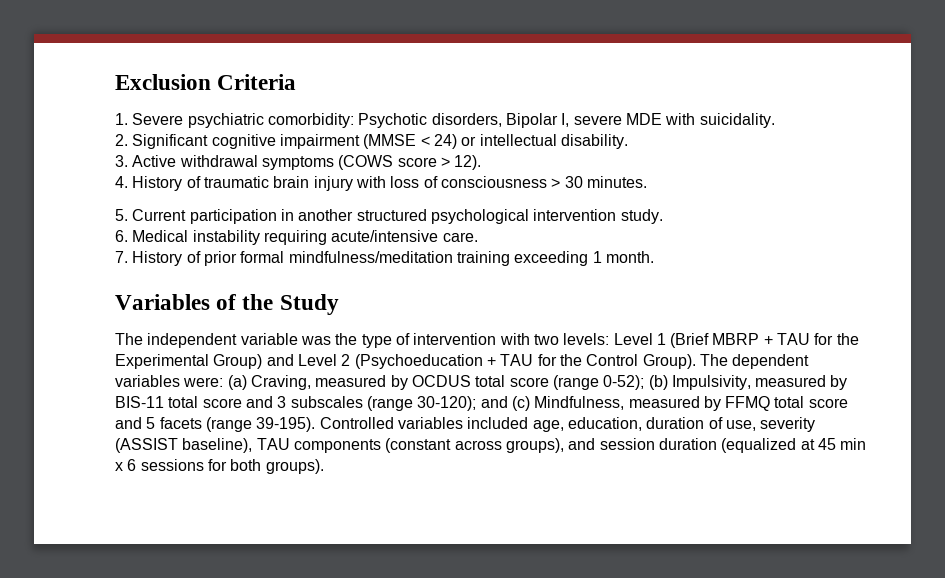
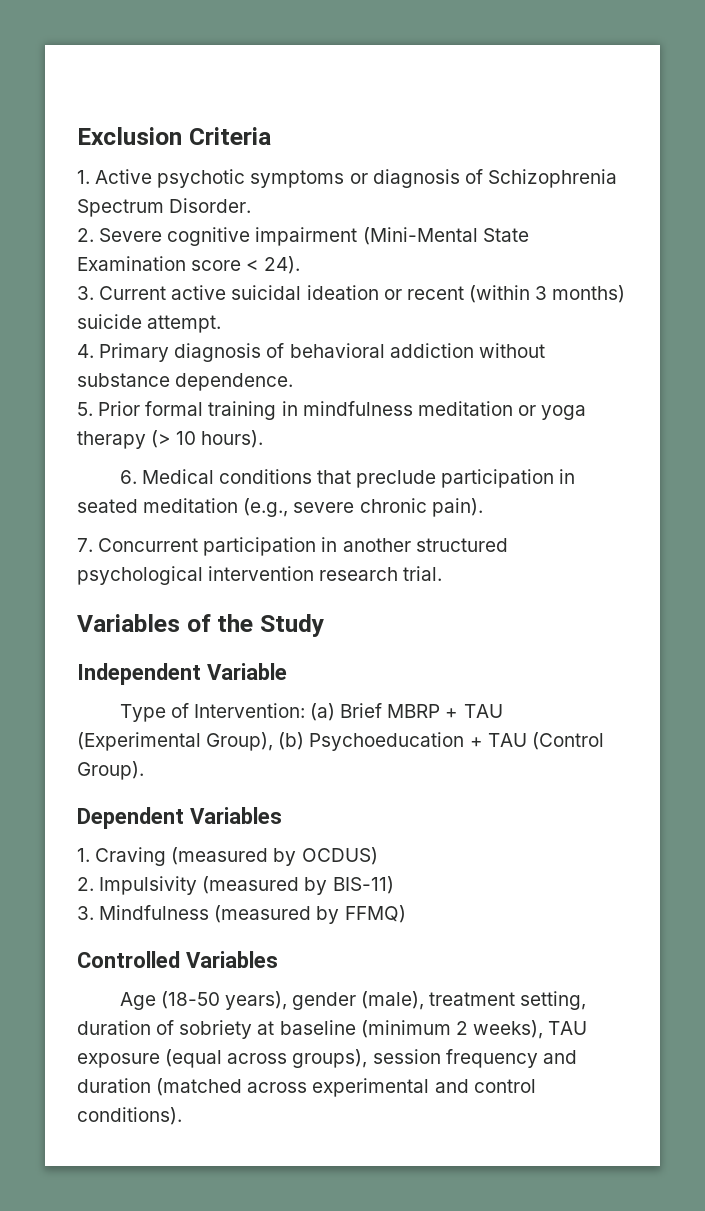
- 1. Severe psychiatric comorbidity: Psychotic disorders, Bipolar I, severe MDE with suicidality.
- 2. Significant cognitive impairment (MMSE < 24) or intellectual disability.
- 3. Active withdrawal symptoms (COWS score > 12).
- 4. History of traumatic brain injury with loss of consciousness > 30 minutes.
- 5. Current participation in another structured psychological intervention study.
- 6. Medical instability requiring acute/intensive care.
- 7. History of prior formal mindfulness/meditation training exceeding 1 month.
+ 1. Active psychotic symptoms or diagnosis of Schizophrenia Spectrum Disorder.
+ 2. Severe cognitive impairment (Mini-Mental State Examination score < 24).
+ 3. Current active suicidal ideation or recent (within 3 months) suicide attempt.
+ 4. Primary diagnosis of behavioral addiction without substance dependence.
+ 5. Prior formal training in mindfulness meditation or yoga therapy (> 10 hours).
+ 6. Medical conditions that preclude participation in seated meditation (e.g., severe chronic pain).
+ 7. Concurrent participation in another structured psychological intervention research trial.
  Variables of the Study
- The independent variable was the type of intervention with two levels: Level 1 (Brief MBRP + TAU for the Experimental Group) and Level 2 (Psychoeducation + TAU for the Control Group). The dependent variables were: (a) Craving, measured by OCDUS total score (range 0-52); (b) Impulsivity, measured by BIS-11 total score and 3 subscales (range 30-120); and (c) Mindfulness, measured by FFMQ total score and 5 facets (range 39-195). Controlled variables included age, education, duration of use, severity (ASSIST baseline), TAU components (constant across groups), and session duration (equalized at 45 min x 6 sessions for both groups).
+ Independent Variable
+ Type of Intervention: (a) Brief MBRP + TAU (Experimental Group), (b) Psychoeducation + TAU (Control Group).
+ Dependent Variables
+ 1. Craving (measured by OCDUS)
+ 2. Impulsivity (measured by BIS-11)
+ 3. Mindfulness (measured by FFMQ)
+ Controlled Variables
+ Age (18-50 years), gender (male), treatment setting, duration of sobriety at baseline (minimum 2 weeks), TAU exposure (equal across groups), session frequency and duration (matched across experimental and control conditions).

